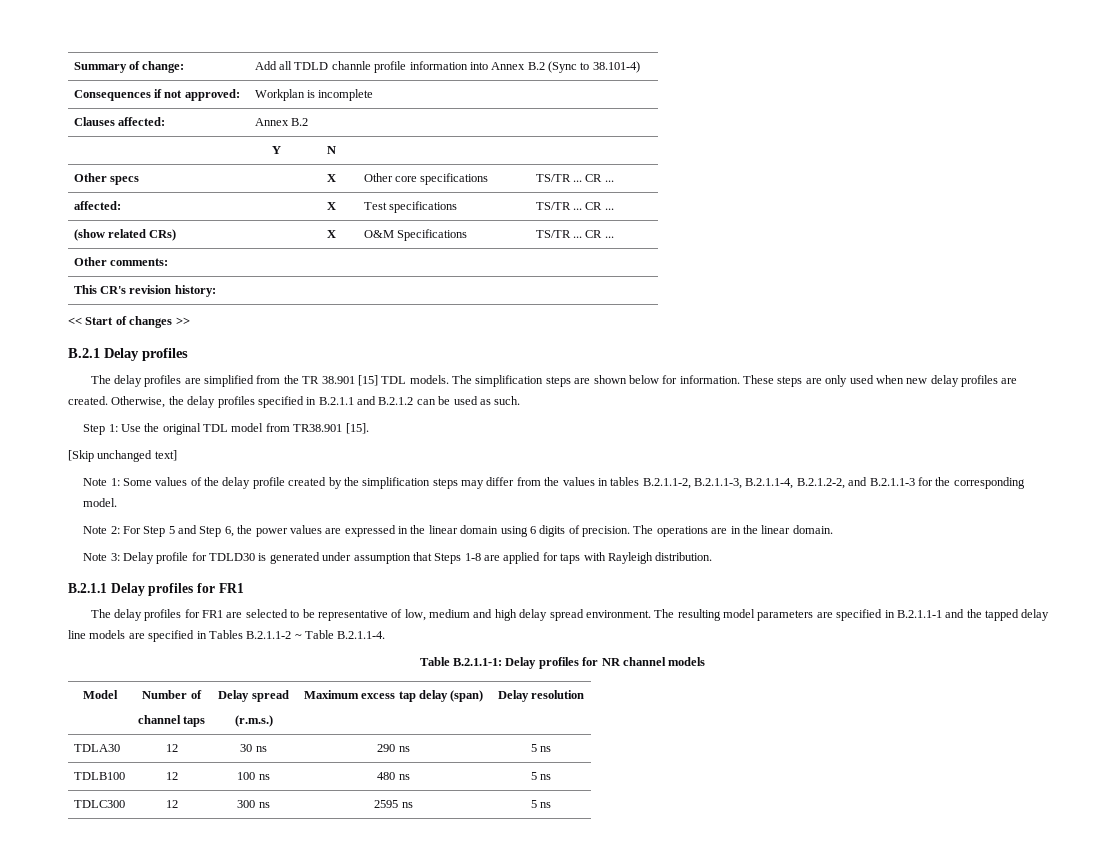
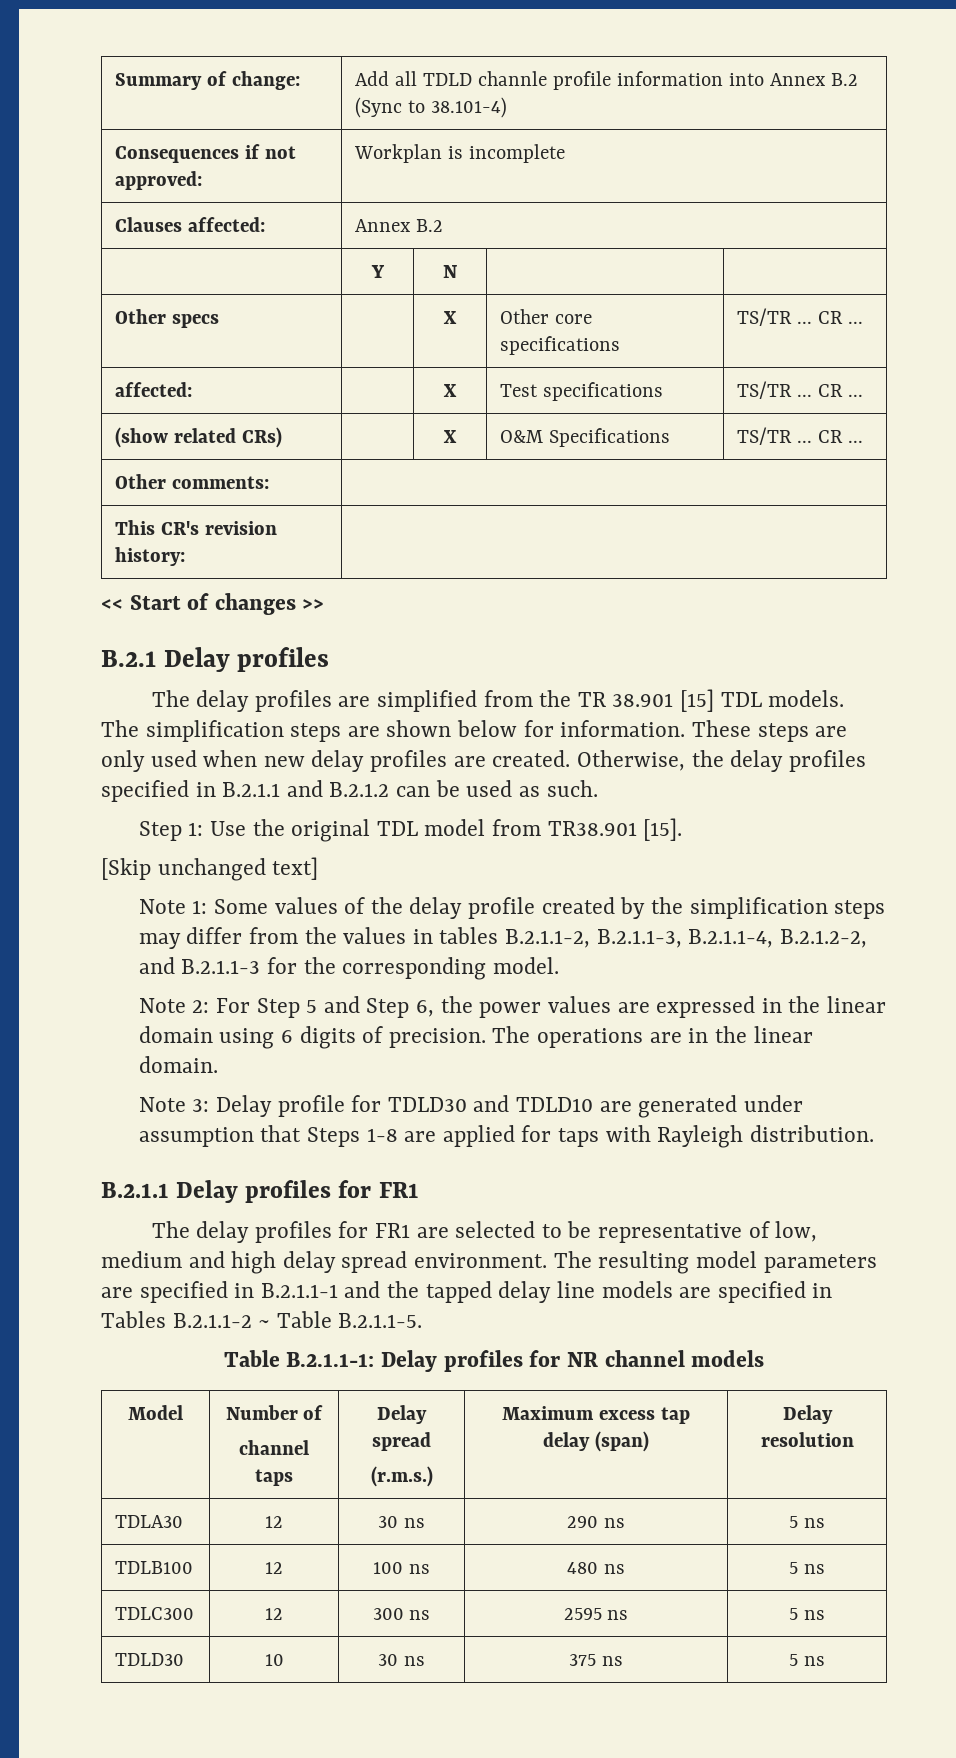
- Note 3: Delay profile for TDLD30 is generated under assumption that Steps 1-8 are applied for taps with Rayleigh distribution.
+ Note 3: Delay profile for TDLD30 and TDLD10 are generated under assumption that Steps 1-8 are applied for taps with Rayleigh distribution.
- The resulting model parameters are specified in B.2.1.1-1 and the tapped delay line models are specified in Tables B.2.1.1-2 ~ Table B.2.1.1-4.
+ The resulting model parameters are specified in B.2.1.1-1 and the tapped delay line models are specified in Tables B.2.1.1-2 ~ Table B.2.1.1-5.
+ TDLD30 | 10 | 30 ns | 375 ns | 5 ns

